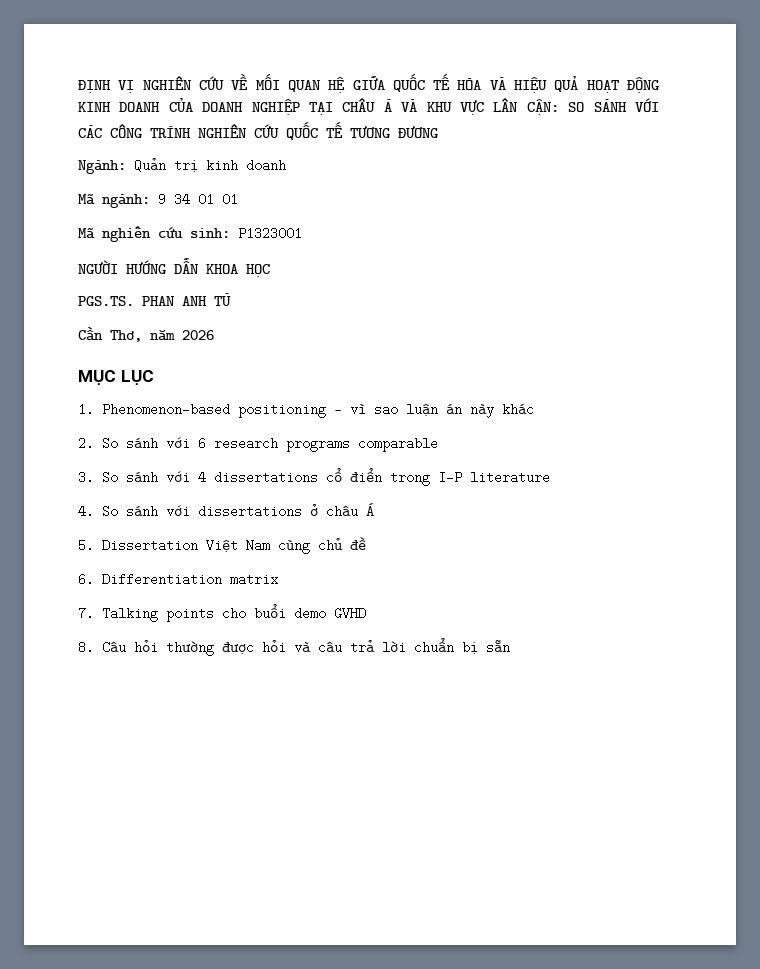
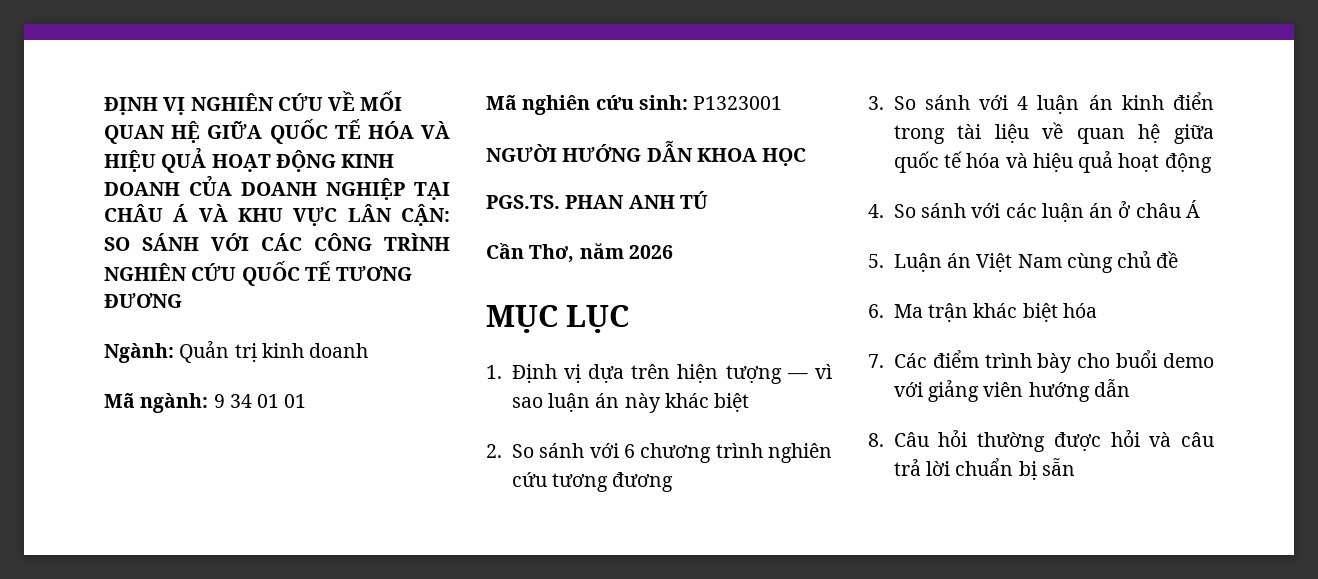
- 1. Phenomenon-based positioning — vì sao luận án này khác
+ 1. Định vị dựa trên hiện tượng — vì sao luận án này khác biệt
- 2. So sánh với 6 research programs comparable
+ 2. So sánh với 6 chương trình nghiên cứu tương đương
- 3. So sánh với 4 dissertations cổ điển trong I–P literature
+ 3. So sánh với 4 luận án kinh điển trong tài liệu về quan hệ giữa quốc tế hóa và hiệu quả hoạt động
- 4. So sánh với dissertations ở châu Á
+ 4. So sánh với các luận án ở châu Á
- 5. Dissertation Việt Nam cùng chủ đề
+ 5. Luận án Việt Nam cùng chủ đề
- 6. Differentiation matrix
- 7. Talking points cho buổi demo GVHD
+ 6. Ma trận khác biệt hóa
+ 7. Các điểm trình bày cho buổi demo với giảng viên hướng dẫn

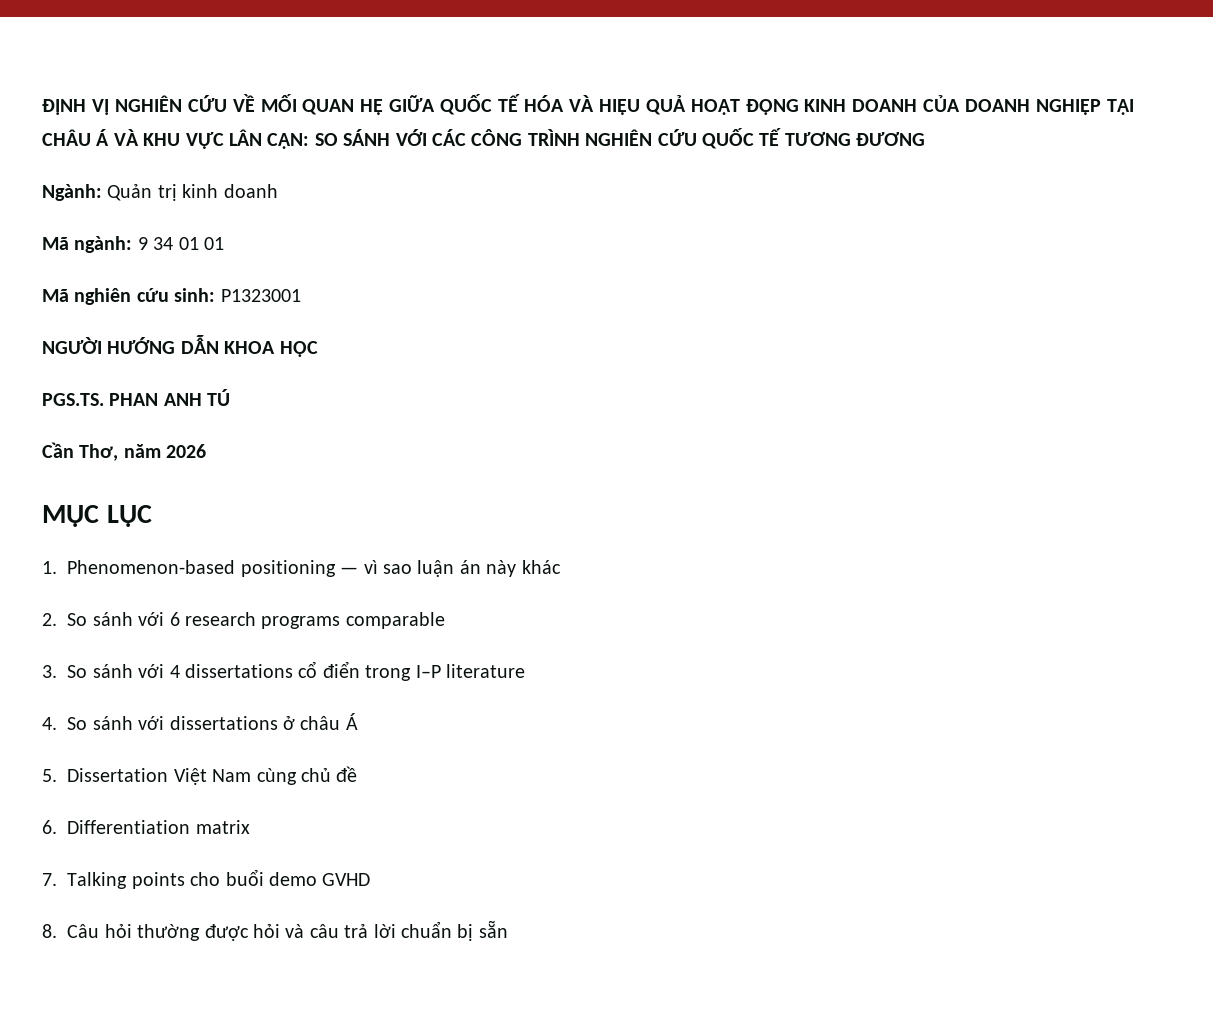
- 1. Định vị dựa trên hiện tượng — vì sao luận án này khác biệt
+ 1. Phenomenon-based positioning — vì sao luận án này khác
- 2. So sánh với 6 chương trình nghiên cứu tương đương
+ 2. So sánh với 6 research programs comparable
- 3. So sánh với 4 luận án kinh điển trong tài liệu về quan hệ giữa quốc tế hóa và hiệu quả hoạt động
+ 3. So sánh với 4 dissertations cổ điển trong I–P literature
- 4. So sánh với các luận án ở châu Á
+ 4. So sánh với dissertations ở châu Á
- 5. Luận án Việt Nam cùng chủ đề
+ 5. Dissertation Việt Nam cùng chủ đề
- 6. Ma trận khác biệt hóa
- 7. Các điểm trình bày cho buổi demo với giảng viên hướng dẫn
+ 6. Differentiation matrix
+ 7. Talking points cho buổi demo GVHD

